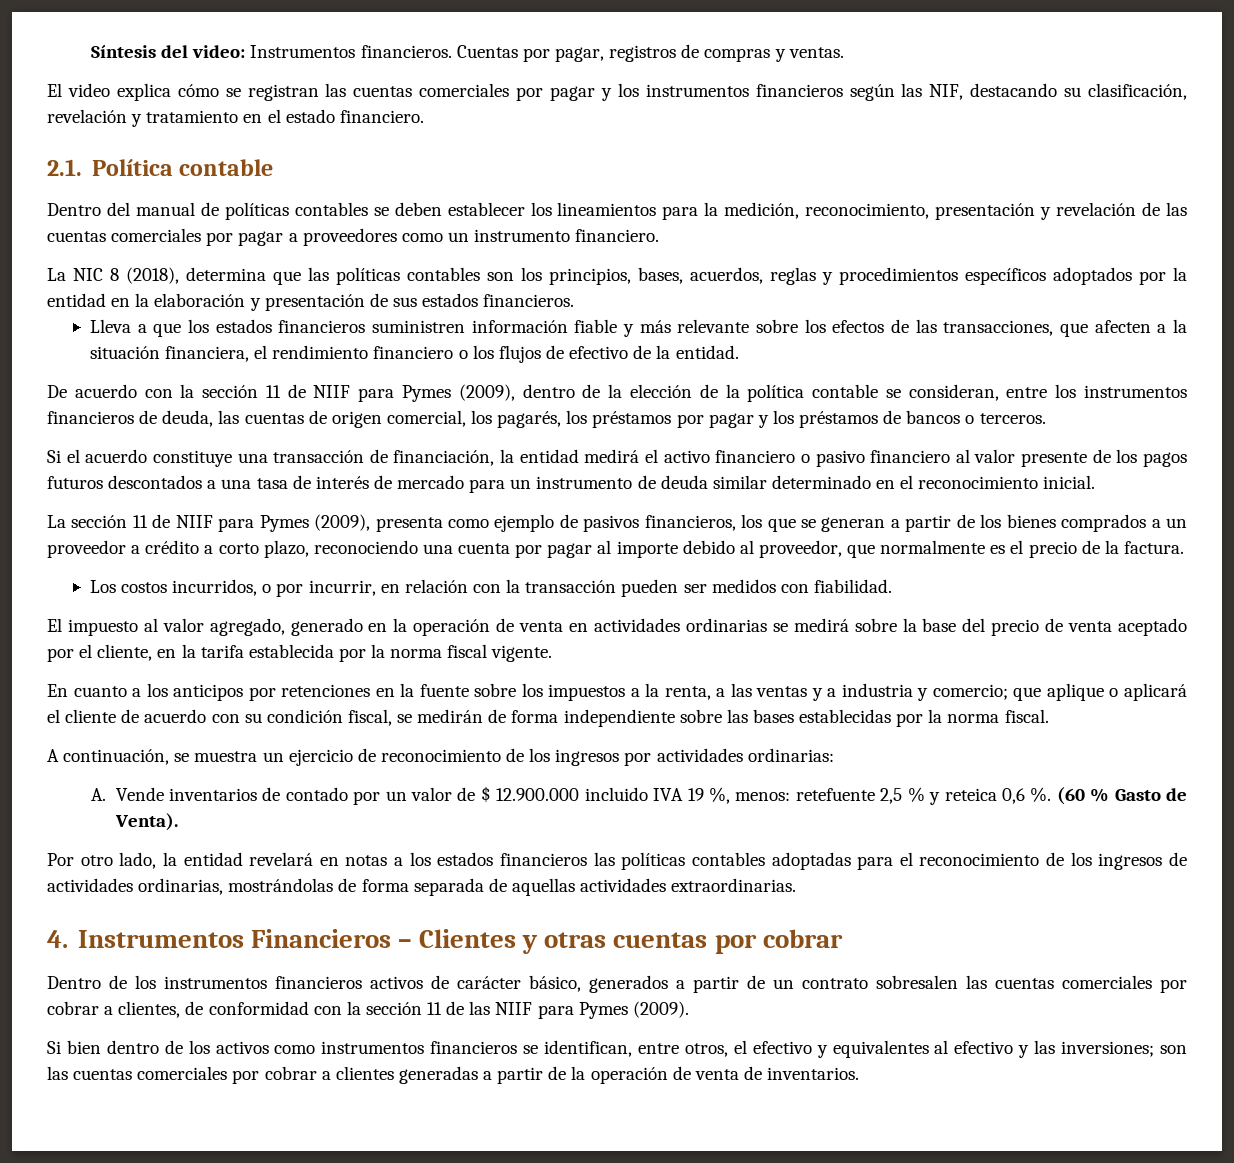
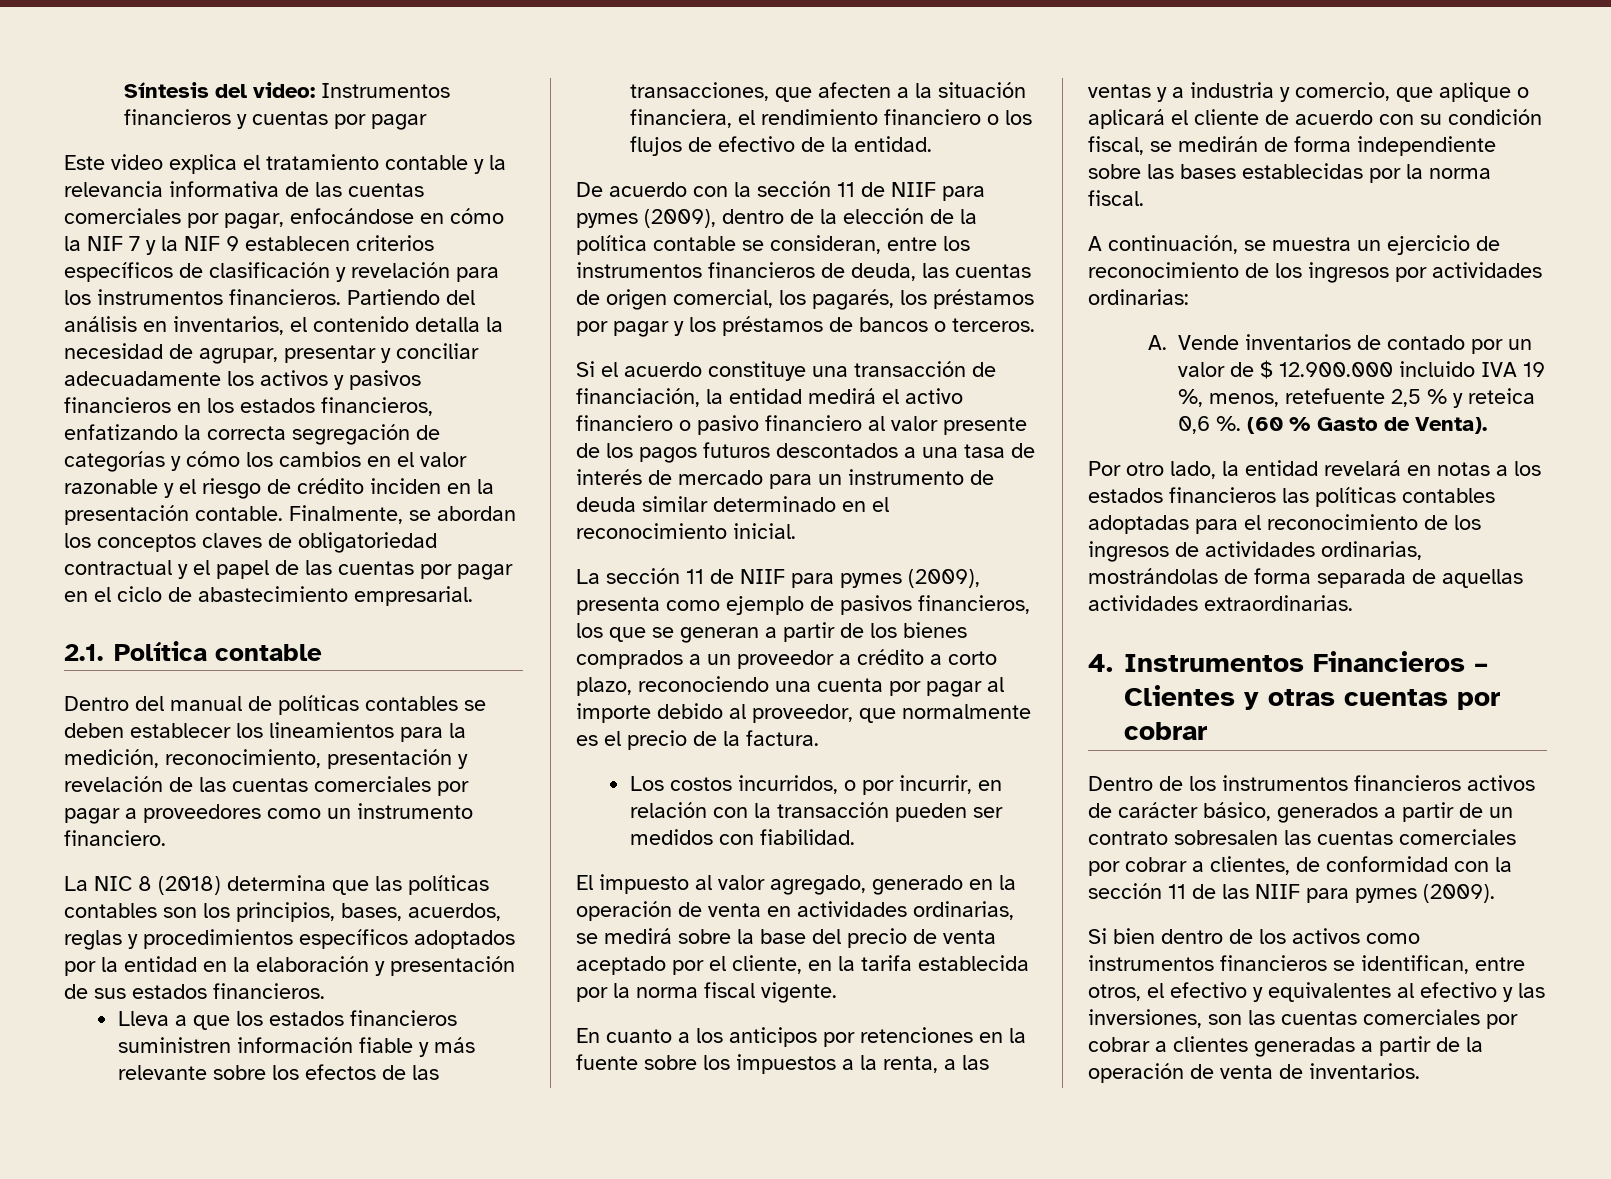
- Síntesis del video: Instrumentos financieros. Cuentas por pagar, registros de compras y ventas.
- El video explica cómo se registran las cuentas comerciales por pagar y los instrumentos financieros según las NIF, destacando su clasificación, revelación y tratamiento en el estado financiero.
+ Síntesis del video: Instrumentos financieros y cuentas por pagar
+ Este video explica el tratamiento contable y la relevancia informativa de las cuentas comerciales por pagar, enfocándose en cómo la NIF 7 y la NIF 9 establecen criterios específicos de clasificación y revelación para los instrumentos financieros. Partiendo del análisis en inventarios, el contenido detalla la necesidad de agrupar, presentar y conciliar adecuadamente los activos y pasivos financieros en los estados financieros, enfatizando la correcta segregación de categorías y cómo los cambios en el valor razonable y el riesgo de crédito inciden en la presentación contable. Finalmente, se abordan los conceptos claves de obligatoriedad contractual y el papel de las cuentas por pagar en el ciclo de abastecimiento empresarial.
- La NIC 8 (2018), determina que las políticas contables son los principios, bases, acuerdos, reglas y procedimientos específicos adoptados por la entidad en la elaboración y presentación de sus estados financieros.
+ La NIC 8 (2018) determina que las políticas contables son los principios, bases, acuerdos, reglas y procedimientos específicos adoptados por la entidad en la elaboración y presentación de sus estados financieros.
- De acuerdo con la sección 11 de NIIF para Pymes (2009), dentro de la elección de la política contable se consideran, entre los instrumentos financieros de deuda, las cuentas de origen comercial, los pagarés, los préstamos por pagar y los préstamos de bancos o terceros.
+ De acuerdo con la sección 11 de NIIF para pymes (2009), dentro de la elección de la política contable se consideran, entre los instrumentos financieros de deuda, las cuentas de origen comercial, los pagarés, los préstamos por pagar y los préstamos de bancos o terceros.
- La sección 11 de NIIF para Pymes (2009), presenta como ejemplo de pasivos financieros, los que se generan a partir de los bienes comprados a un proveedor a crédito a corto plazo, reconociendo una cuenta por pagar al importe debido al proveedor, que normalmente es el precio de la factura.
+ La sección 11 de NIIF para pymes (2009), presenta como ejemplo de pasivos financieros, los que se generan a partir de los bienes comprados a un proveedor a crédito a corto plazo, reconociendo una cuenta por pagar al importe debido al proveedor, que normalmente es el precio de la factura.
- El impuesto al valor agregado, generado en la operación de venta en actividades ordinarias se medirá sobre la base del precio de venta aceptado por el cliente, en la tarifa establecida por la norma fiscal vigente.
+ El impuesto al valor agregado, generado en la operación de venta en actividades ordinarias, se medirá sobre la base del precio de venta aceptado por el cliente, en la tarifa establecida por la norma fiscal vigente.
- En cuanto a los anticipos por retenciones en la fuente sobre los impuestos a la renta, a las ventas y a industria y comercio; que aplique o aplicará el cliente de acuerdo con su condición fiscal, se medirán de forma independiente sobre las bases establecidas por la norma fiscal.
+ En cuanto a los anticipos por retenciones en la fuente sobre los impuestos a la renta, a las ventas y a industria y comercio, que aplique o aplicará el cliente de acuerdo con su condición fiscal, se medirán de forma independiente sobre las bases establecidas por la norma fiscal.
- A. Vende inventarios de contado por un valor de $ 12.900.000 incluido IVA 19 %, menos: retefuente 2,5 % y reteica 0,6 %.
+ A. Vende inventarios de contado por un valor de $ 12.900.000 incluido IVA 19 %, menos, retefuente 2,5 % y reteica 0,6 %.
- Dentro de los instrumentos financieros activos de carácter básico, generados a partir de un contrato sobresalen las cuentas comerciales por cobrar a clientes, de conformidad con la sección 11 de las NIIF para Pymes (2009).
+ Dentro de los instrumentos financieros activos de carácter básico, generados a partir de un contrato sobresalen las cuentas comerciales por cobrar a clientes, de conformidad con la sección 11 de las NIIF para pymes (2009).
- Si bien dentro de los activos como instrumentos financieros se identifican, entre otros, el efectivo y equivalentes al efectivo y las inversiones; son las cuentas comerciales por cobrar a clientes generadas a partir de la operación de venta de inventarios.
+ Si bien dentro de los activos como instrumentos financieros se identifican, entre otros, el efectivo y equivalentes al efectivo y las inversiones, son las cuentas comerciales por cobrar a clientes generadas a partir de la operación de venta de inventarios.

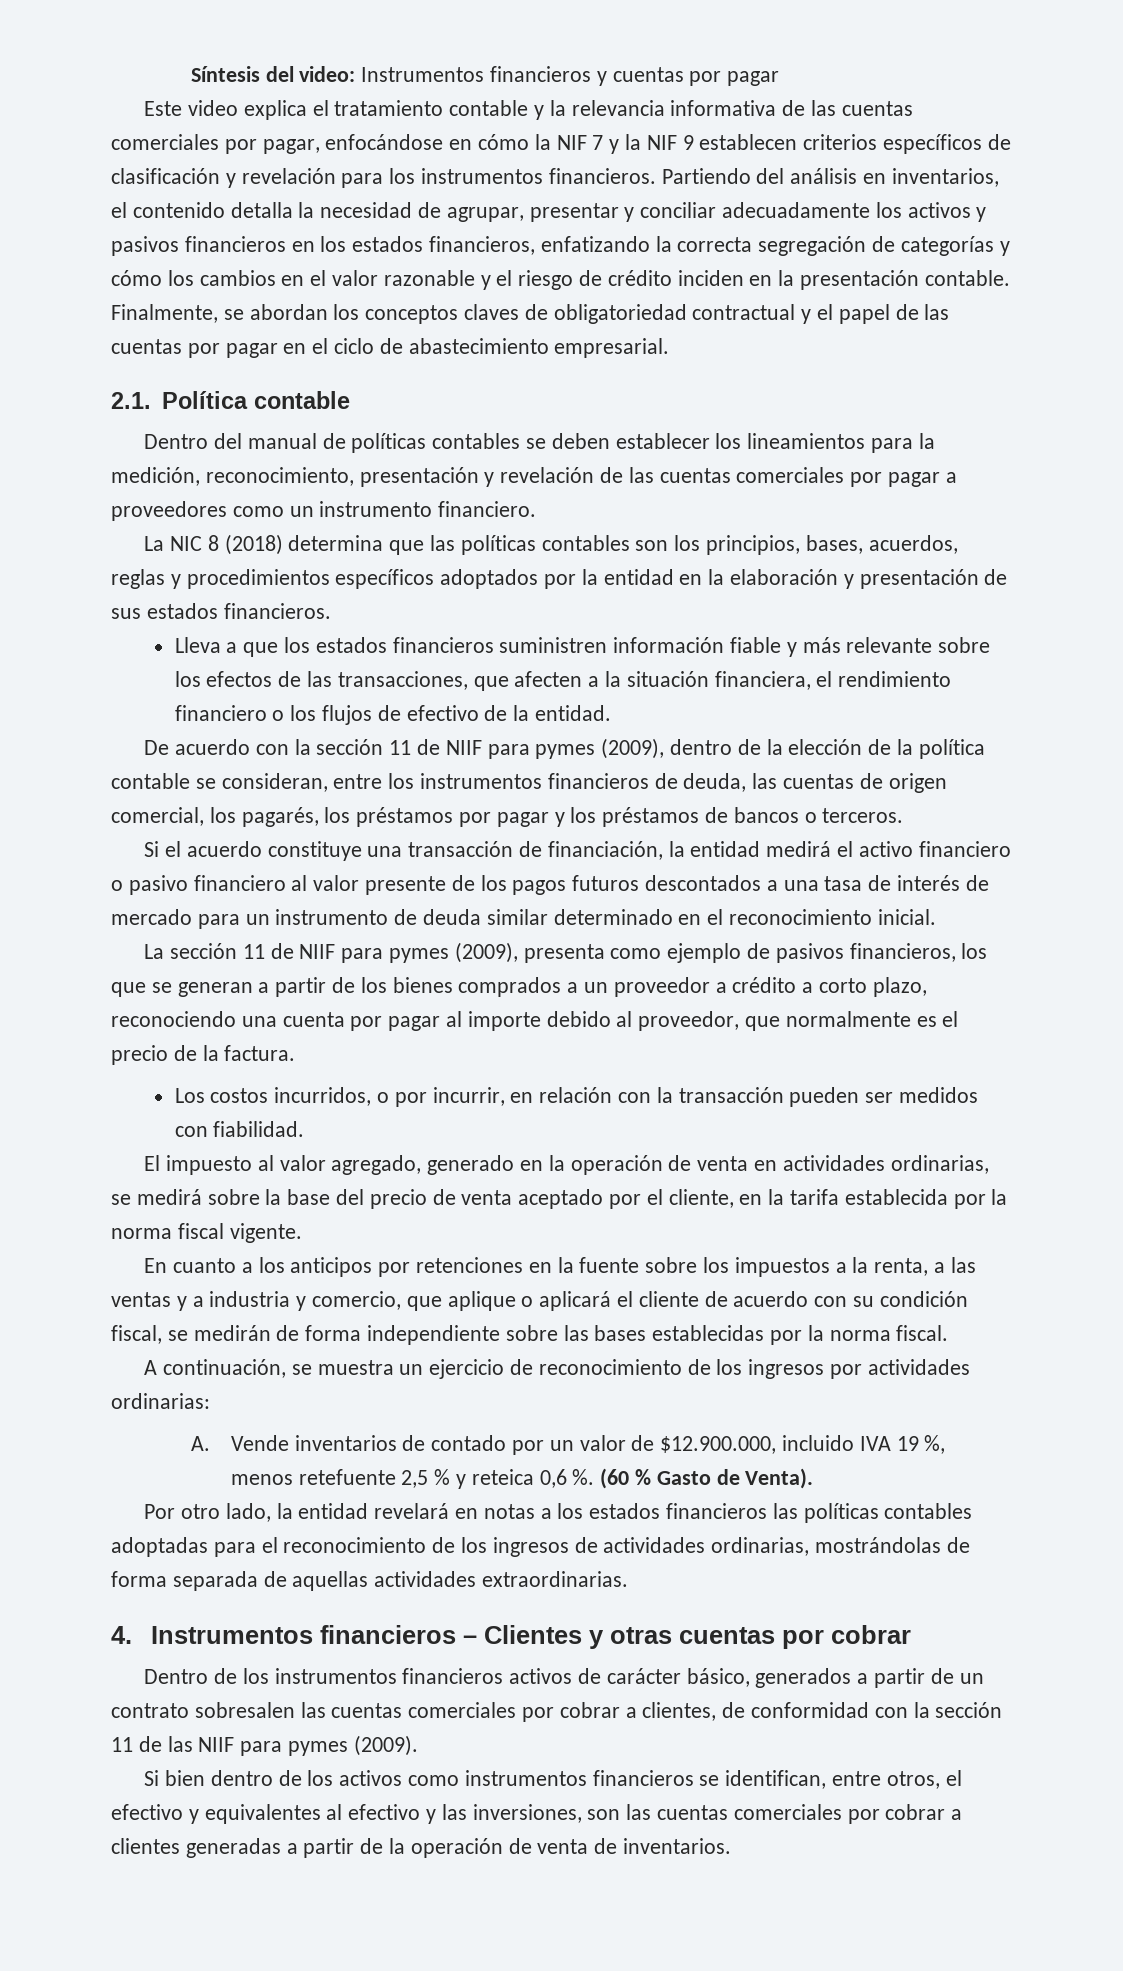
- A. Vende inventarios de contado por un valor de $ 12.900.000 incluido IVA 19 %, menos, retefuente 2,5 % y reteica 0,6 %.
+ A. Vende inventarios de contado por un valor de $12.900.000, incluido IVA 19 %, menos retefuente 2,5 % y reteica 0,6 %.
- 4. Instrumentos Financieros – Clientes y otras cuentas por cobrar
+ 4. Instrumentos financieros – Clientes y otras cuentas por cobrar

